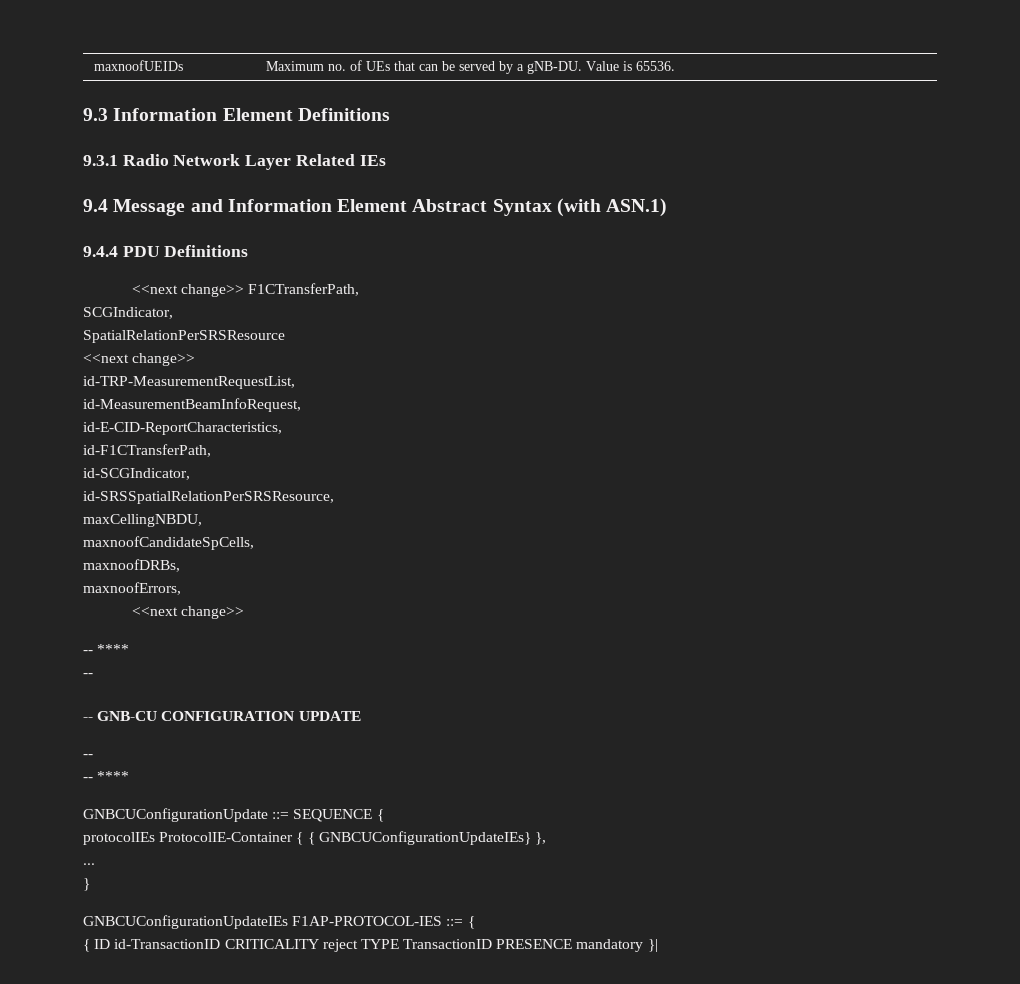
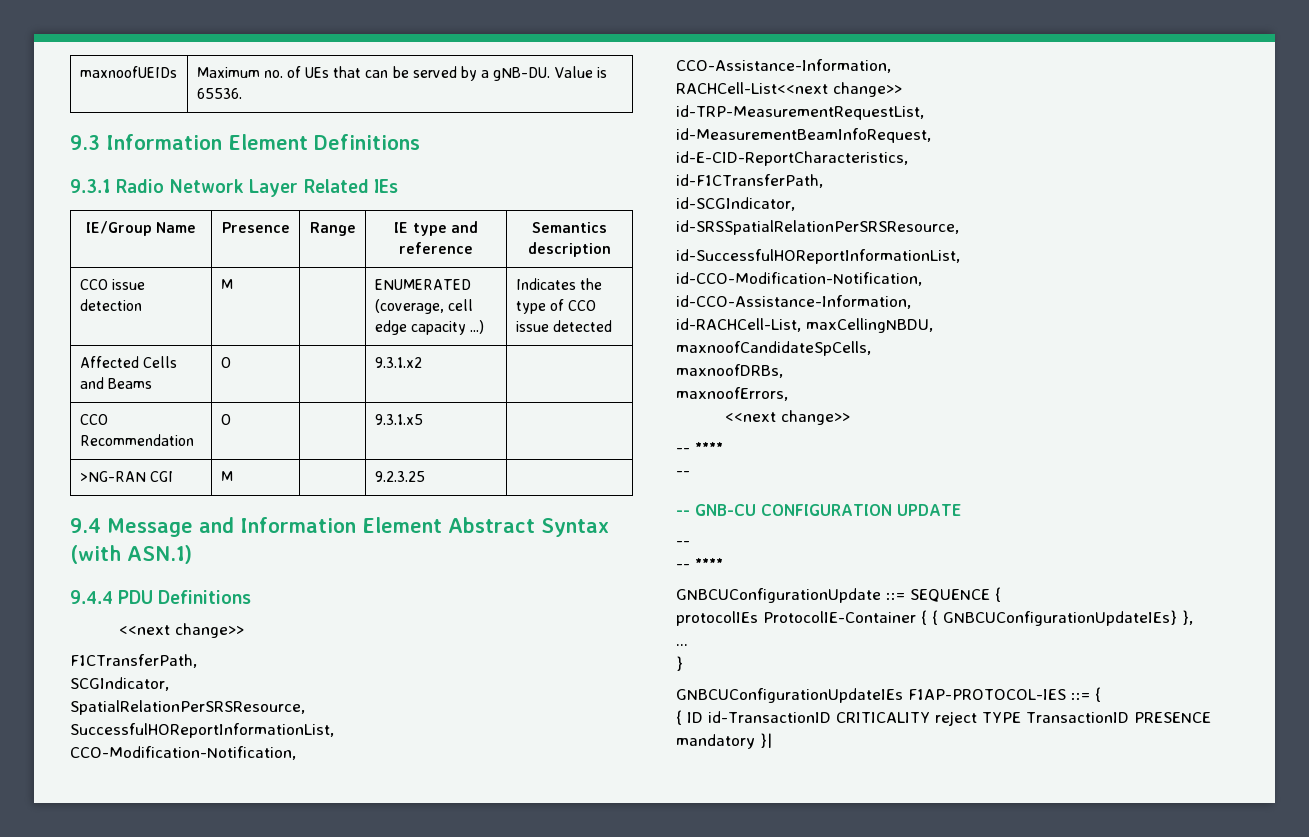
+ IE/Group Name | Presence | Range | IE type and reference | Semantics description
+ CCO issue detection | M | | ENUMERATED (coverage, cell edge capacity ...) | Indicates the type of CCO issue detected
+ Affected Cells and Beams | O | | 9.3.1.x2 |
+ CCO Recommendation | O | | 9.3.1.x5 |
+ >NG-RAN CGI | M | | 9.2.3.25 |
  9.4.4 PDU Definitions
- <<next change>> F1CTransferPath,
+ <<next change>>
+ F1CTransferPath,
- SpatialRelationPerSRSResource
- <<next change>>
+ SpatialRelationPerSRSResource,
+ SuccessfulHOReportInformationList,
+ CCO-Modification-Notification,
+ CCO-Assistance-Information,
+ RACHCell-List<<next change>>
- maxCellingNBDU,
+ id-SuccessfulHOReportInformationList,
+ id-CCO-Modification-Notification,
+ id-CCO-Assistance-Information,
+ id-RACHCell-List, maxCellingNBDU,

